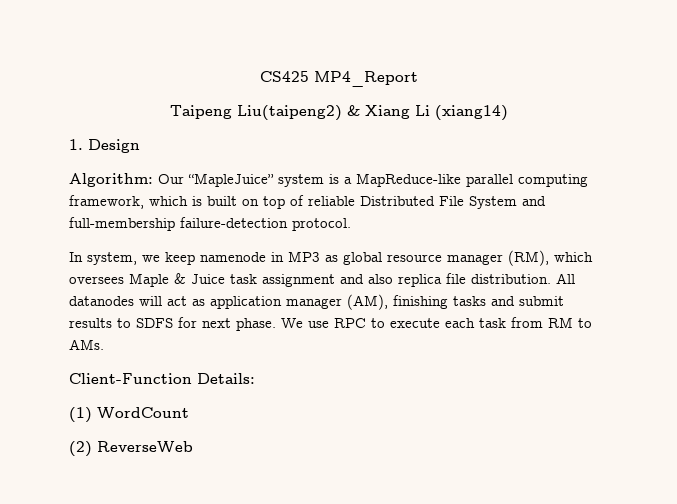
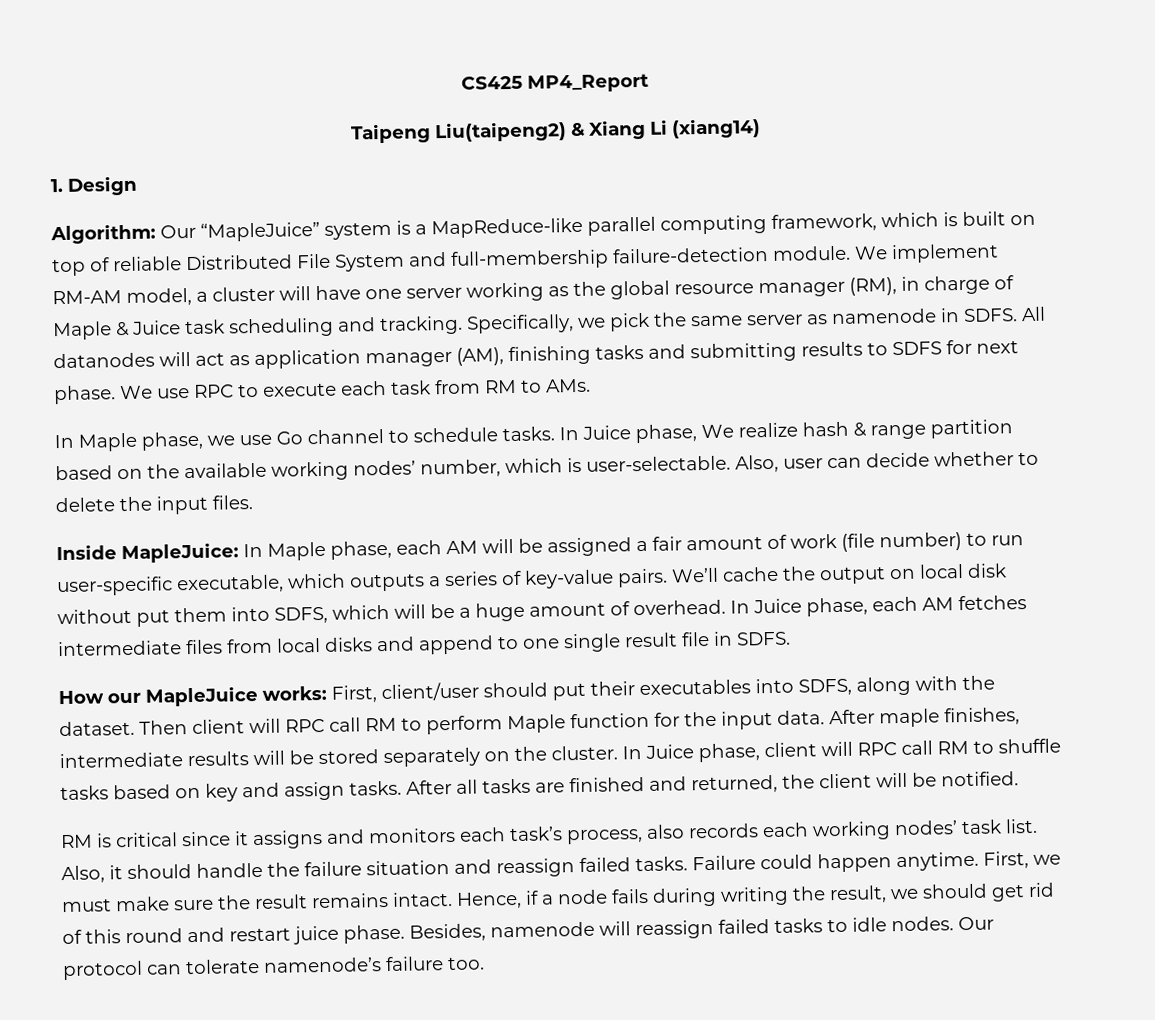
- Algorithm: Our “MapleJuice” system is a MapReduce-like parallel computing framework, which is built on top of reliable Distributed File System and full-membership failure-detection protocol.
- In system, we keep namenode in MP3 as global resource manager (RM), which oversees Maple & Juice task assignment and also replica file distribution.
+ Algorithm: Our “MapleJuice” system is a MapReduce-like parallel computing framework, which is built on top of reliable Distributed File System and full-membership failure-detection module. We implement RM-AM model, a cluster will have one server working as the global resource manager (RM), in charge of Maple & Juice task scheduling and tracking. Specifically, we pick the same server as namenode in SDFS.
- All datanodes will act as application manager (AM), finishing tasks and submit results to SDFS for next phase.
+ All datanodes will act as application manager (AM), finishing tasks and submitting results to SDFS for next phase.
- Client-Function Details:
- (1) WordCount
- (2) ReverseWeb
+ In Maple phase, we use Go channel to schedule tasks. In Juice phase, We realize hash & range partition based on the available working nodes’ number, which is user-selectable. Also, user can decide whether to delete the input files.
+ Inside MapleJuice: In Maple phase, each AM will be assigned a fair amount of work (file number) to run user-specific executable, which outputs a series of key-value pairs. We’ll cache the output on local disk without put them into SDFS, which will be a huge amount of overhead. In Juice phase, each AM fetches intermediate files from local disks and append to one single result file in SDFS.
+ How our MapleJuice works: First, client/user should put their executables into SDFS, along with the dataset. Then client will RPC call RM to perform Maple function for the input data. After maple finishes, intermediate results will be stored separately on the cluster. In Juice phase, client will RPC call RM to shuffle tasks based on key and assign tasks. After all tasks are finished and returned, the client will be notified.
+ RM is critical since it assigns and monitors each task’s process, also records each working nodes’ task list. Also, it should handle the failure situation and reassign failed tasks. Failure could happen anytime. First, we must make sure the result remains intact. Hence, if a node fails during writing the result, we should get rid of this round and restart juice phase. Besides, namenode will reassign failed tasks to idle nodes. Our protocol can tolerate namenode’s failure too.

